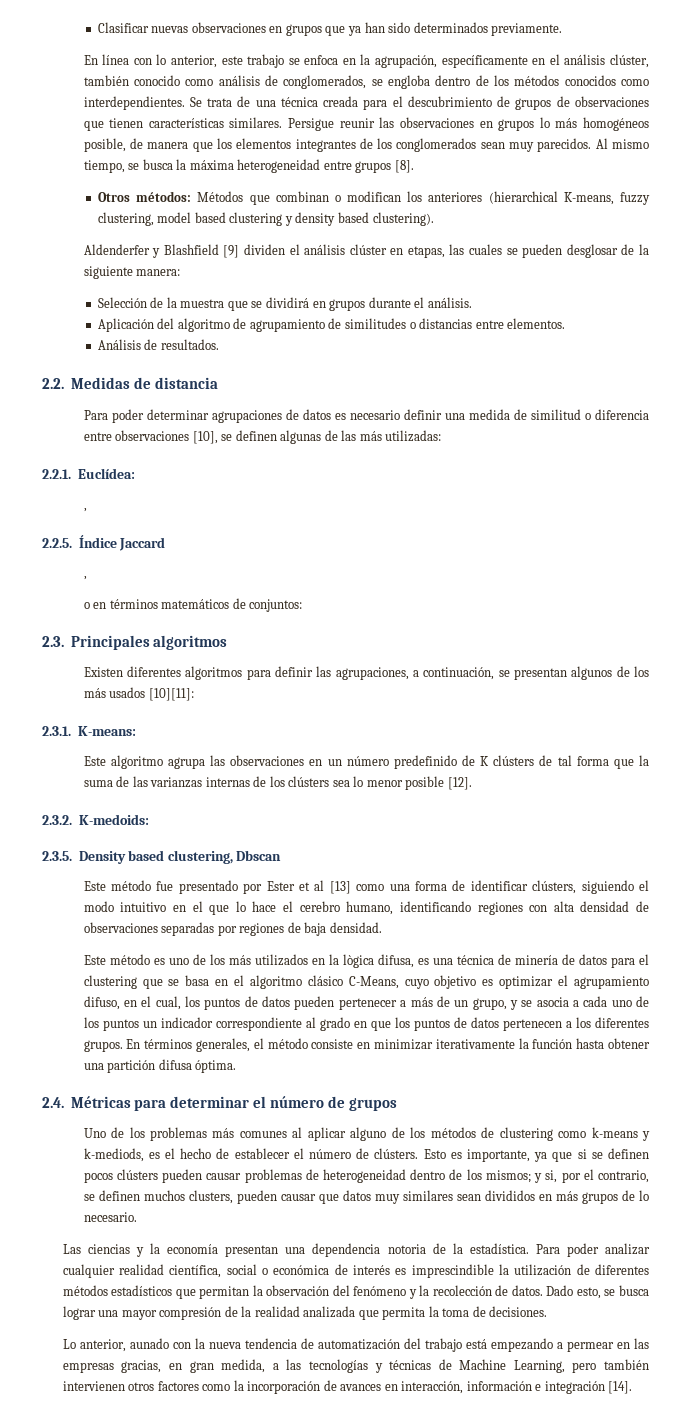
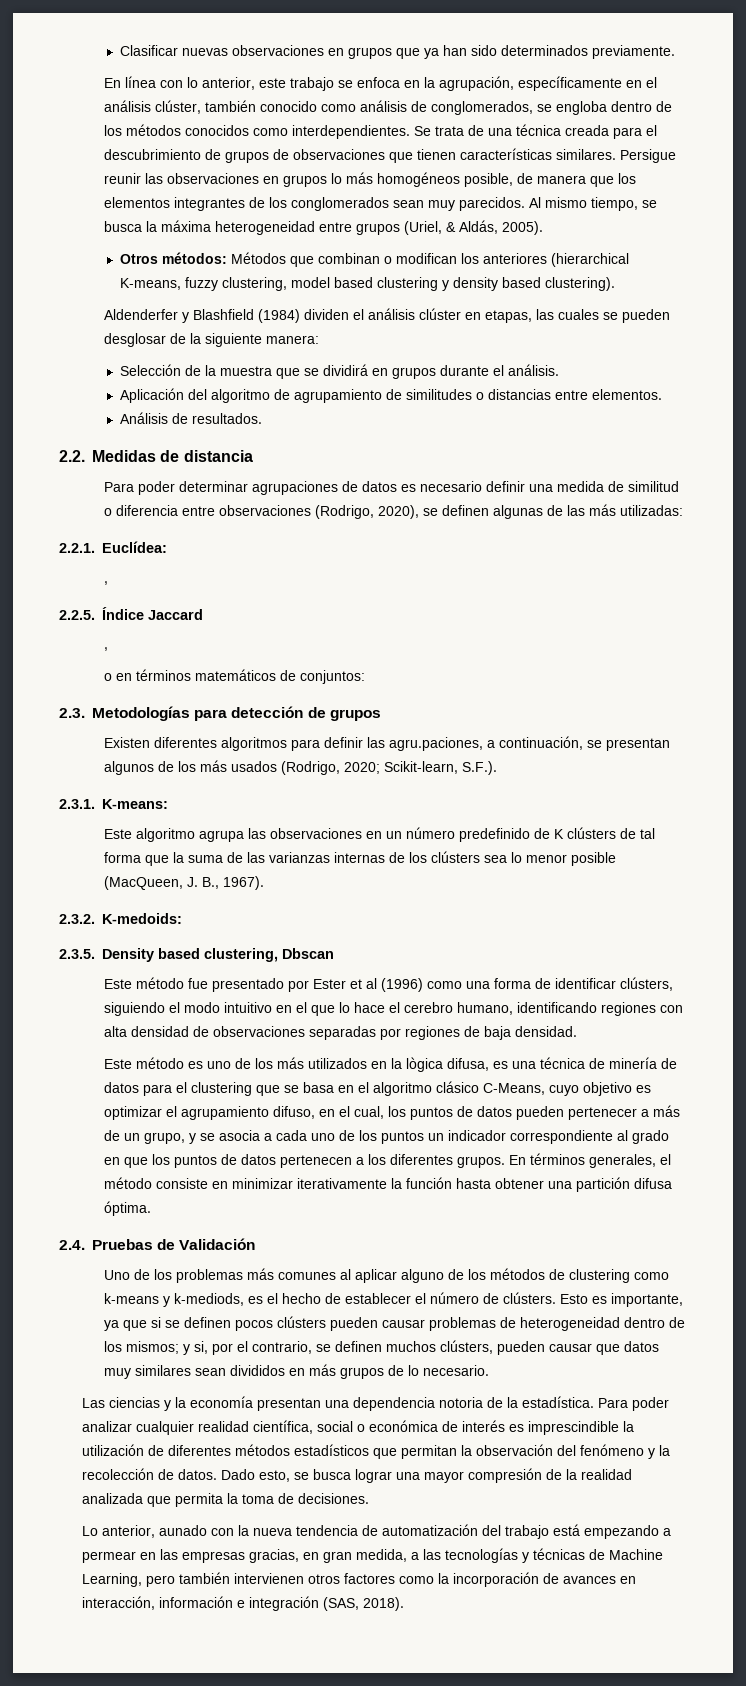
- Al mismo tiempo, se busca la máxima heterogeneidad entre grupos [8].
+ Al mismo tiempo, se busca la máxima heterogeneidad entre grupos (Uriel, & Aldás, 2005).
- Aldenderfer y Blashfield [9] dividen el análisis clúster en etapas, las cuales se pueden desglosar de la siguiente manera:
+ Aldenderfer y Blashfield (1984) dividen el análisis clúster en etapas, las cuales se pueden desglosar de la siguiente manera:
- Para poder determinar agrupaciones de datos es necesario definir una medida de similitud o diferencia entre observaciones [10], se definen algunas de las más utilizadas:
+ Para poder determinar agrupaciones de datos es necesario definir una medida de similitud o diferencia entre observaciones (Rodrigo, 2020), se definen algunas de las más utilizadas:
- 2.3. Principales algoritmos
+ 2.3. Metodologías para detección de grupos
- Existen diferentes algoritmos para definir las agrupaciones, a continuación, se presentan algunos de los más usados [10][11]:
+ Existen diferentes algoritmos para definir las agru.paciones, a continuación, se presentan algunos de los más usados (Rodrigo, 2020; Scikit-learn, S.F.).
- Este algoritmo agrupa las observaciones en un número predefinido de K clústers de tal forma que la suma de las varianzas internas de los clústers sea lo menor posible [12].
+ Este algoritmo agrupa las observaciones en un número predefinido de K clústers de tal forma que la suma de las varianzas internas de los clústers sea lo menor posible (MacQueen, J. B., 1967).
- Este método fue presentado por Ester et al [13] como una forma de identificar clústers, siguiendo el modo intuitivo en el que lo hace el cerebro humano, identificando regiones con alta densidad de observaciones separadas por regiones de baja densidad.
+ Este método fue presentado por Ester et al (1996) como una forma de identificar clústers, siguiendo el modo intuitivo en el que lo hace el cerebro humano, identificando regiones con alta densidad de observaciones separadas por regiones de baja densidad.
- 2.4. Métricas para determinar el número de grupos
+ 2.4. Pruebas de Validación
- Esto es importante, ya que si se definen pocos clústers pueden causar problemas de heterogeneidad dentro de los mismos; y si, por el contrario, se definen muchos clusters, pueden causar que datos muy similares sean divididos en más grupos de lo necesario.
+ Esto es importante, ya que si se definen pocos clústers pueden causar problemas de heterogeneidad dentro de los mismos; y si, por el contrario, se definen muchos clústers, pueden causar que datos muy similares sean divididos en más grupos de lo necesario.
- Lo anterior, aunado con la nueva tendencia de automatización del trabajo está empezando a permear en las empresas gracias, en gran medida, a las tecnologías y técnicas de Machine Learning, pero también intervienen otros factores como la incorporación de avances en interacción, información e integración [14].
+ Lo anterior, aunado con la nueva tendencia de automatización del trabajo está empezando a permear en las empresas gracias, en gran medida, a las tecnologías y técnicas de Machine Learning, pero también intervienen otros factores como la incorporación de avances en interacción, información e integración (SAS, 2018).

